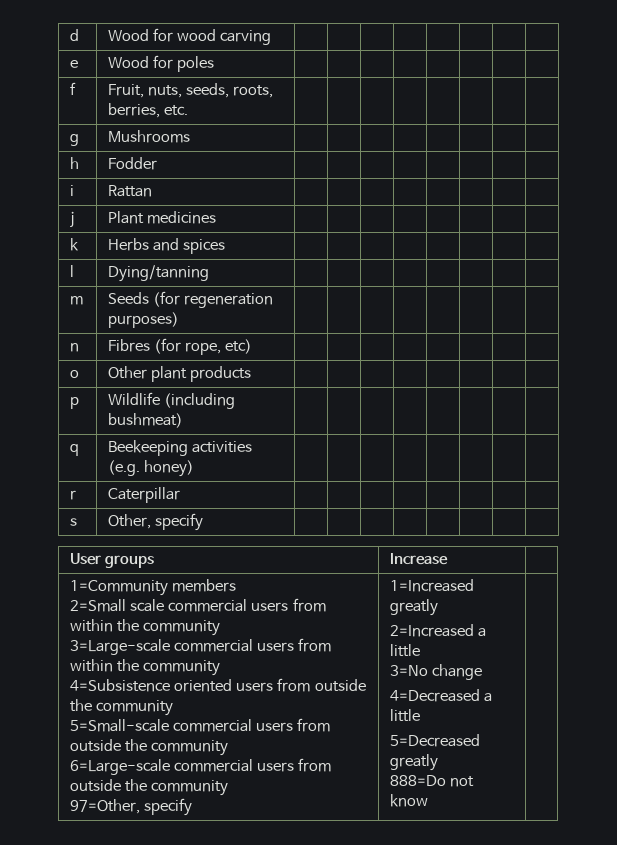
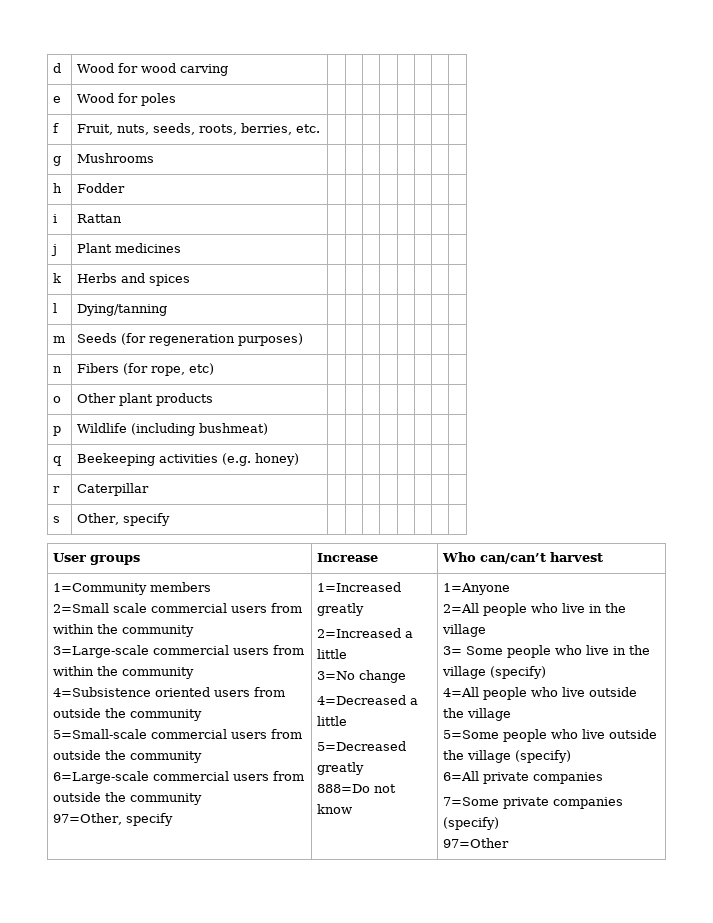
- n | Fibres (for rope, etc) | | | | | | | |
+ n | Fibers (for rope, etc) | | | | | | | |
- User groups | Increase |
+ User groups | Increase | Who can/can’t harvest
+ 1=Anyone
+ 2=All people who live in the village
+ 3= Some people who live in the village (specify)
+ 4=All people who live outside the village
+ 5=Some people who live outside the village (specify)
+ 6=All private companies
+ 7=Some private companies (specify)
+ 97=Other

